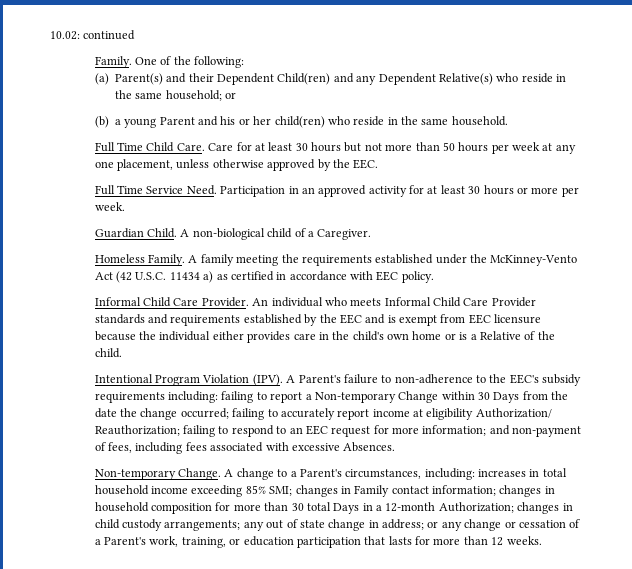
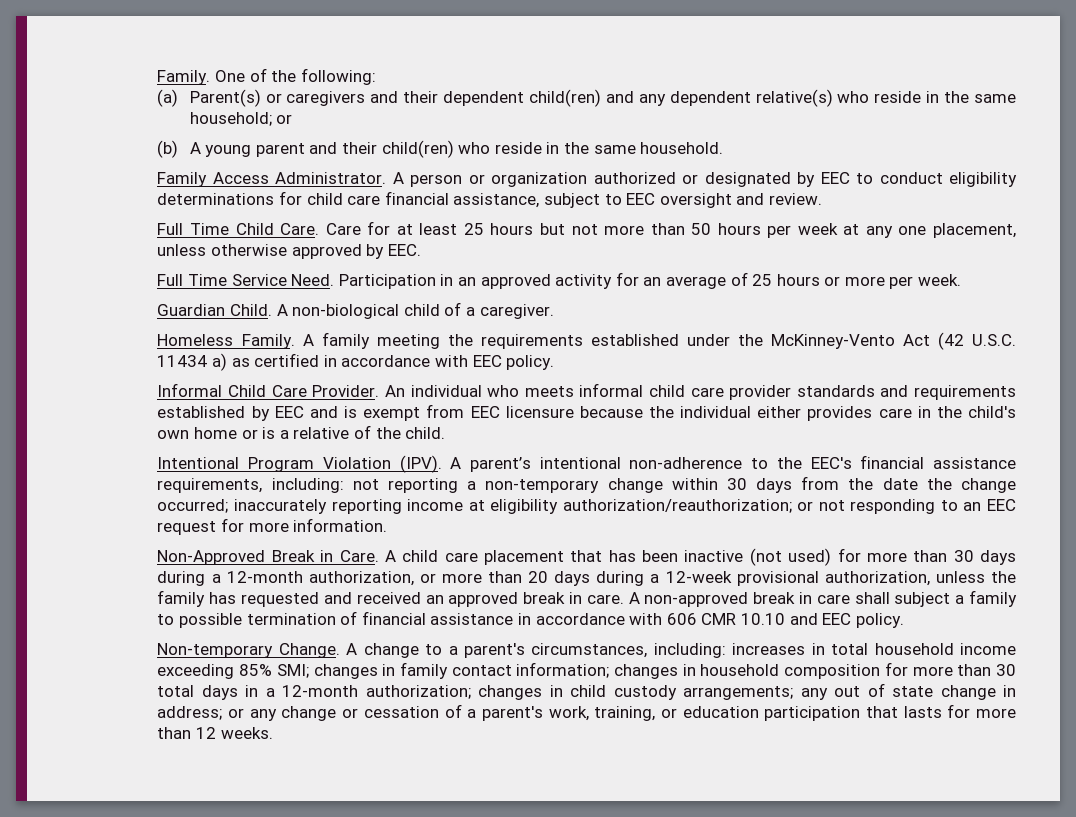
- 10.02: continued
- (a) Parent(s) and their Dependent Child(ren) and any Dependent Relative(s) who reside in the same household; or
+ (a) Parent(s) or caregivers and their dependent child(ren) and any dependent relative(s) who reside in the same household; or
- (b) a young Parent and his or her child(ren) who reside in the same household.
+ (b) A young parent and their child(ren) who reside in the same household.
+ Family Access Administrator. A person or organization authorized or designated by EEC to conduct eligibility determinations for child care financial assistance, subject to EEC oversight and review.
- Care for at least 30 hours but not more than 50 hours per week at any one placement, unless otherwise approved by the EEC.
+ Care for at least 25 hours but not more than 50 hours per week at any one placement, unless otherwise approved by EEC.
- Participation in an approved activity for at least 30 hours or more per week.
+ Participation in an approved activity for an average of 25 hours or more per week.
- A non-biological child of a Caregiver.
+ A non-biological child of a caregiver.
- An individual who meets Informal Child Care Provider standards and requirements established by the EEC and is exempt from EEC licensure because the individual either provides care in the child's own home or is a Relative of the child.
+ An individual who meets informal child care provider standards and requirements established by EEC and is exempt from EEC licensure because the individual either provides care in the child's own home or is a relative of the child.
- A Parent's failure to non-adherence to the EEC's subsidy requirements including: failing to report a Non-temporary Change within 30 Days from the date the change occurred; failing to accurately report income at eligibility Authorization/ Reauthorization; failing to respond to an EEC request for more information; and non-payment of fees, including fees associated with excessive Absences.
+ A parent’s intentional non-adherence to the EEC's financial assistance requirements, including: not reporting a non-temporary change within 30 days from the date the change occurred; inaccurately reporting income at eligibility authorization/reauthorization; or not responding to an EEC request for more information.
+ Non-Approved Break in Care. A child care placement that has been inactive (not used) for more than 30 days during a 12-month authorization, or more than 20 days during a 12-week provisional authorization, unless the family has requested and received an approved break in care. A non-approved break in care shall subject a family to possible termination of financial assistance in accordance with 606 CMR 10.10 and EEC policy.
- A change to a Parent's circumstances, including:
+ A change to a parent's circumstances, including:
- changes in Family contact information;
+ changes in family contact information;
- changes in household composition for more than 30 total Days in a 12-month Authorization;
+ changes in household composition for more than 30 total days in a 12-month authorization;
- or any change or cessation of a Parent's work, training, or education participation that lasts for more than 12 weeks.
+ or any change or cessation of a parent's work, training, or education participation that lasts for more than 12 weeks.

